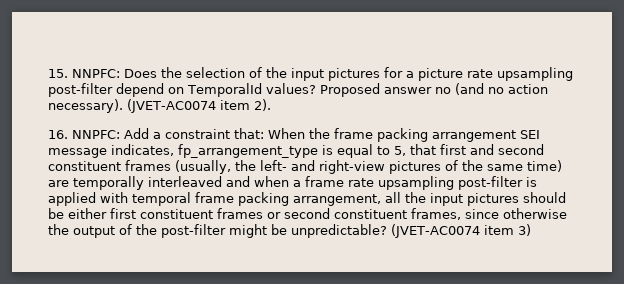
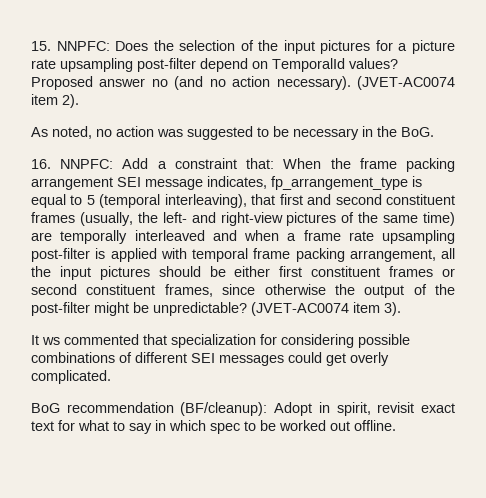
+ As noted, no action was suggested to be necessary in the BoG.
- When the frame packing arrangement SEI message indicates, fp_arrangement_type is equal to 5, that first and second constituent frames (usually, the left- and right-view pictures of the same time) are temporally interleaved and when a frame rate upsampling post-filter is applied with temporal frame packing arrangement, all the input pictures should be either first constituent frames or second constituent frames, since otherwise the output of the post-filter might be unpredictable?
+ When the frame packing arrangement SEI message indicates, fp_arrangement_type is equal to 5 (temporal interleaving), that first and second constituent frames (usually, the left- and right-view pictures of the same time) are temporally interleaved and when a frame rate upsampling post-filter is applied with temporal frame packing arrangement, all the input pictures should be either first constituent frames or second constituent frames, since otherwise the output of the post-filter might be unpredictable?
- (JVET-AC0074 item 3)
+ (JVET-AC0074 item 3).
+ It ws commented that specialization for considering possible combinations of different SEI messages could get overly complicated.
+ BoG recommendation (BF/cleanup): Adopt in spirit, revisit exact text for what to say in which spec to be worked out offline.

